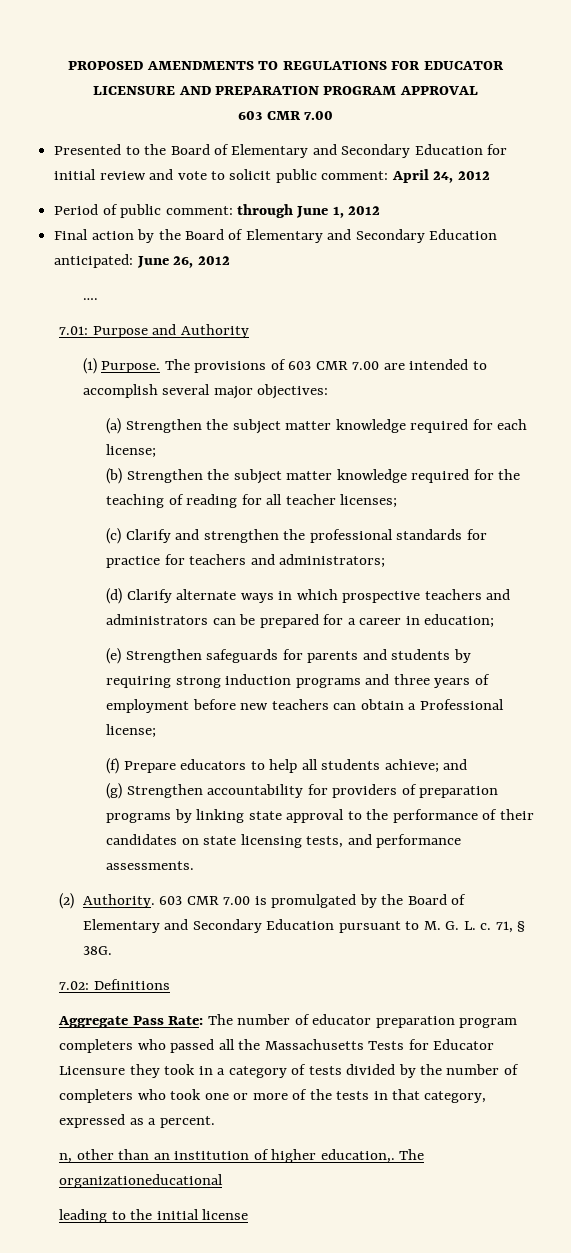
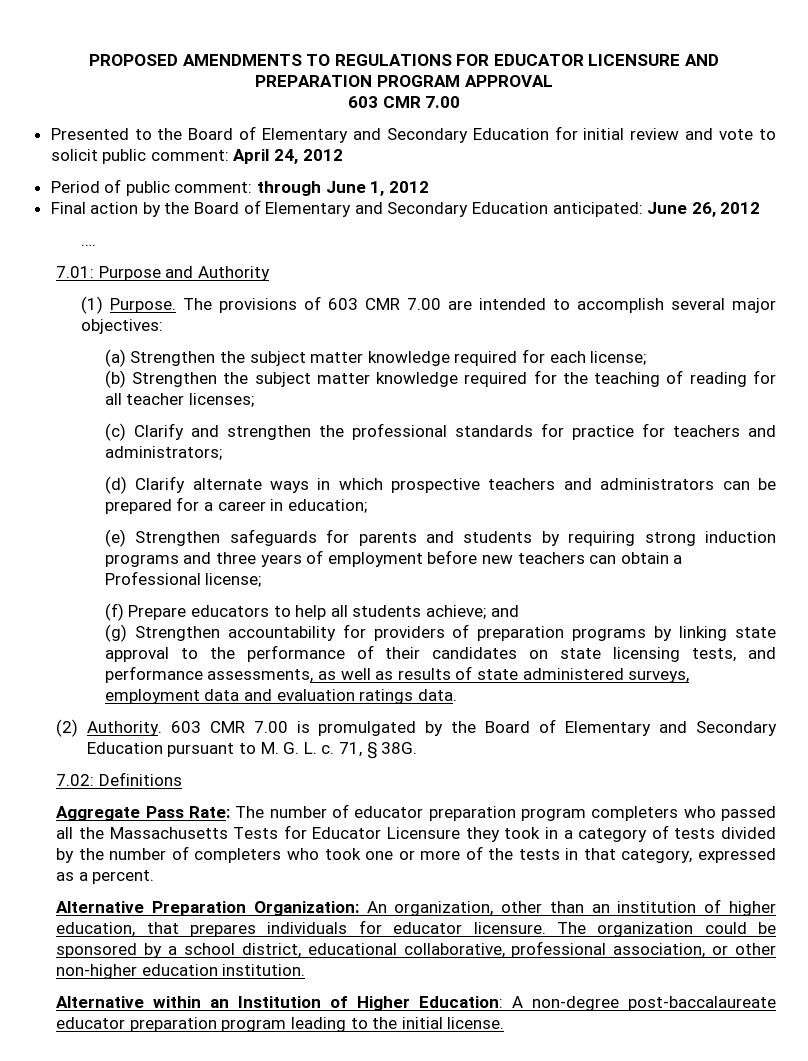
- (g) Strengthen accountability for providers of preparation programs by linking state approval to the performance of their candidates on state licensing tests, and performance assessments.
+ (g) Strengthen accountability for providers of preparation programs by linking state approval to the performance of their candidates on state licensing tests, and performance assessments, as well as results of state administered surveys, employment data and evaluation ratings data.
- n, other than an institution of higher education,. The organizationeducational
- leading to the initial license
+ Alternative Preparation Organization: An organization, other than an institution of higher education, that prepares individuals for educator licensure. The organization could be sponsored by a school district, educational collaborative, professional association, or other non-higher education institution.
+ Alternative within an Institution of Higher Education: A non-degree post-baccalaureate educator preparation program leading to the initial license.

